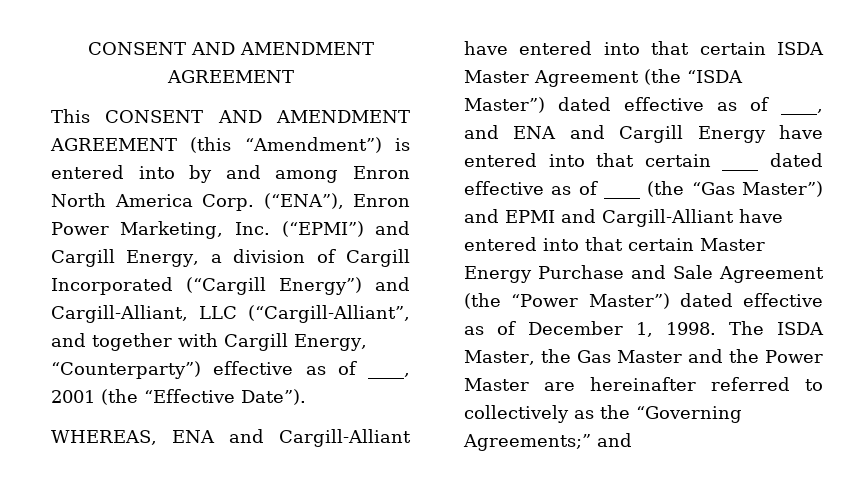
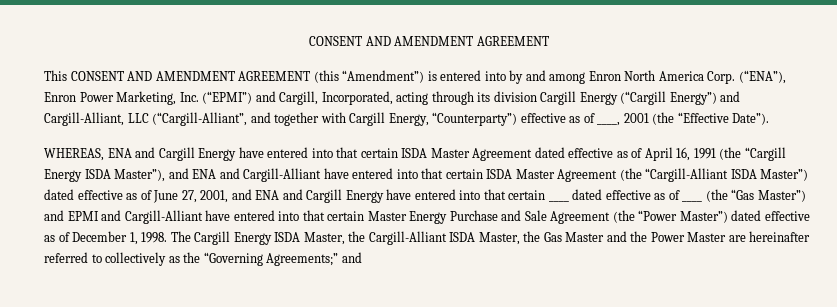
- (“ENA”), Enron Power Marketing, Inc. (“EPMI”) and Cargill Energy, a division of Cargill Incorporated (“Cargill Energy”) and Cargill-Alliant, LLC (“Cargill-Alliant”, and together with Cargill Energy, “Counterparty”) effective as of ____, 2001 (the “Effective Date”).
+ (“ENA”), Enron Power Marketing, Inc. (“EPMI”) and Cargill, Incorporated, acting through its division Cargill Energy (“Cargill Energy”) and Cargill-Alliant, LLC (“Cargill-Alliant”, and together with Cargill Energy, “Counterparty”) effective as of ____, 2001 (the “Effective Date”).
- WHEREAS, ENA and Cargill-Alliant have entered into that certain ISDA Master Agreement (the “ISDA Master”) dated effective as of ____, and ENA and Cargill Energy have entered into that certain ____ dated effective as of ____ (the “Gas Master”) and EPMI and Cargill-Alliant have entered into that certain Master Energy Purchase and Sale Agreement (the “Power Master”) dated effective as of December 1, 1998.
+ WHEREAS, ENA and Cargill Energy have entered into that certain ISDA Master Agreement dated effective as of April 16, 1991 (the “Cargill Energy ISDA Master”), and ENA and Cargill-Alliant have entered into that certain ISDA Master Agreement (the “Cargill-Alliant ISDA Master”) dated effective as of June 27, 2001, and ENA and Cargill Energy have entered into that certain ____ dated effective as of ____ (the “Gas Master”) and EPMI and Cargill-Alliant have entered into that certain Master Energy Purchase and Sale Agreement (the “Power Master”) dated effective as of December 1, 1998.
- The ISDA Master, the Gas Master and the Power Master are hereinafter referred to collectively as the “Governing Agreements;” and
+ The Cargill Energy ISDA Master, the Cargill-Alliant ISDA Master, the Gas Master and the Power Master are hereinafter referred to collectively as the “Governing Agreements;” and

